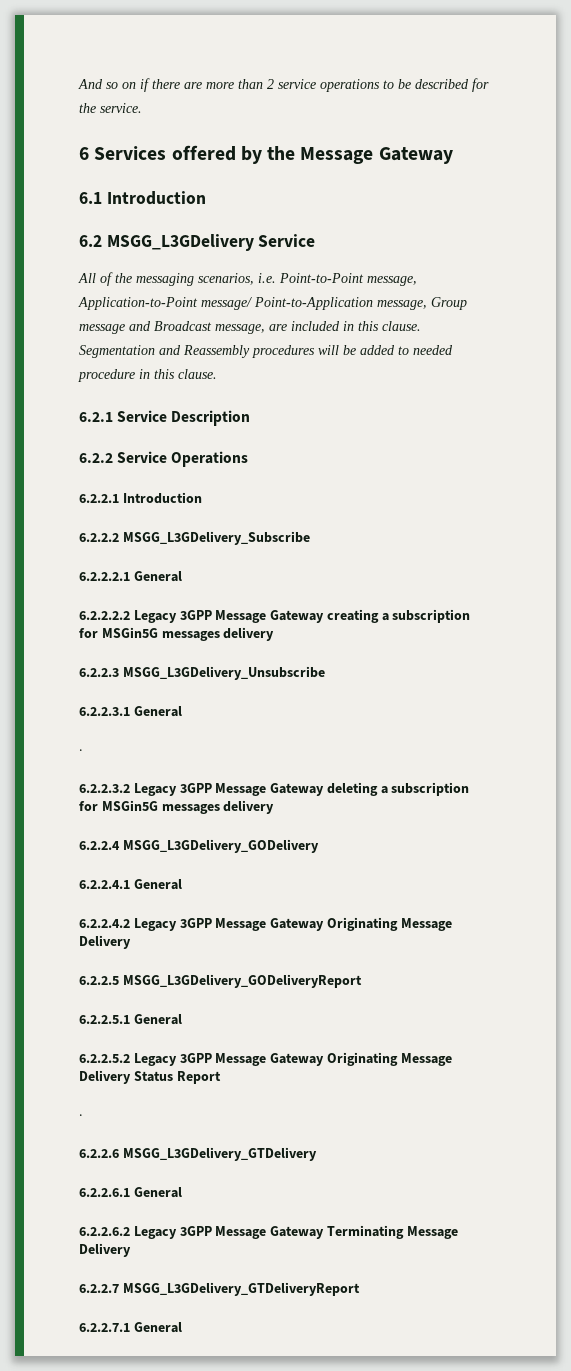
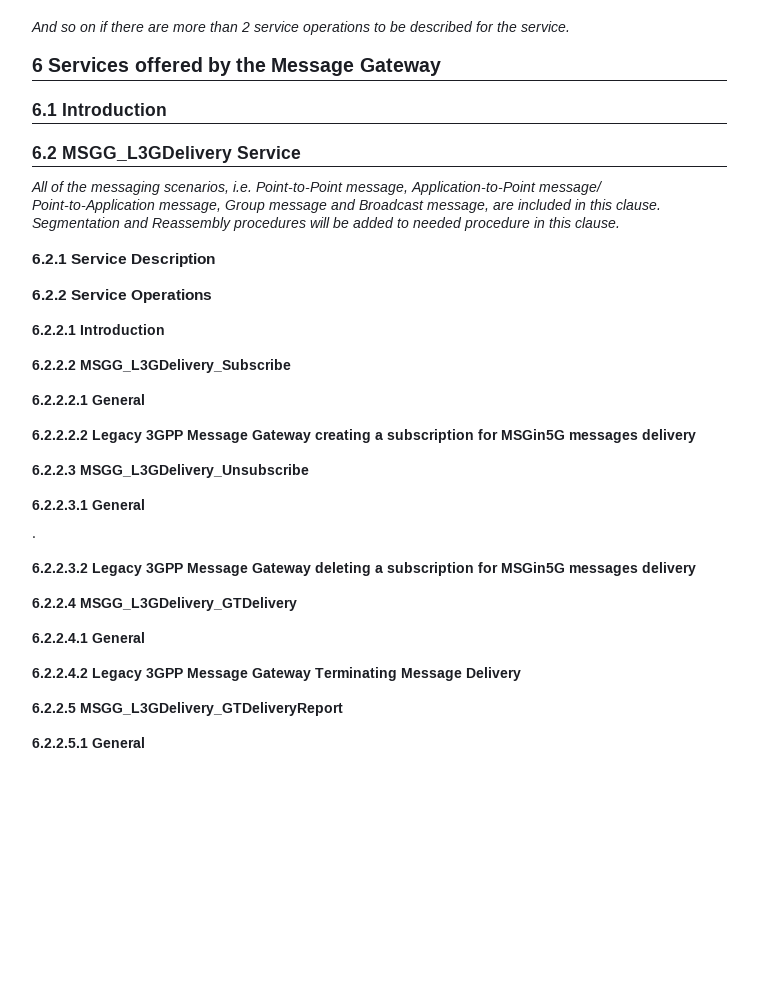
- 6.2.2.4 MSGG_L3GDelivery_GODelivery
+ 6.2.2.4 MSGG_L3GDelivery_GTDelivery
- 6.2.2.4.2 Legacy 3GPP Message Gateway Originating Message Delivery
+ 6.2.2.4.2 Legacy 3GPP Message Gateway Terminating Message Delivery
- 6.2.2.5 MSGG_L3GDelivery_GODeliveryReport
+ 6.2.2.5 MSGG_L3GDelivery_GTDeliveryReport
- 6.2.2.5.2 Legacy 3GPP Message Gateway Originating Message Delivery Status Report
- .
- 6.2.2.6 MSGG_L3GDelivery_GTDelivery
- 6.2.2.6.1 General
- 6.2.2.6.2 Legacy 3GPP Message Gateway Terminating Message Delivery
- 6.2.2.7 MSGG_L3GDelivery_GTDeliveryReport
- 6.2.2.7.1 General

